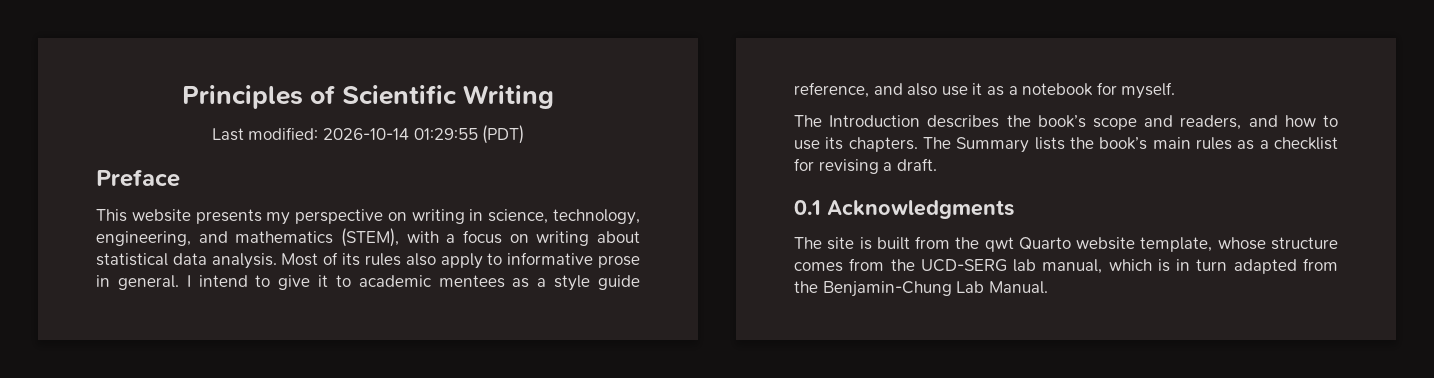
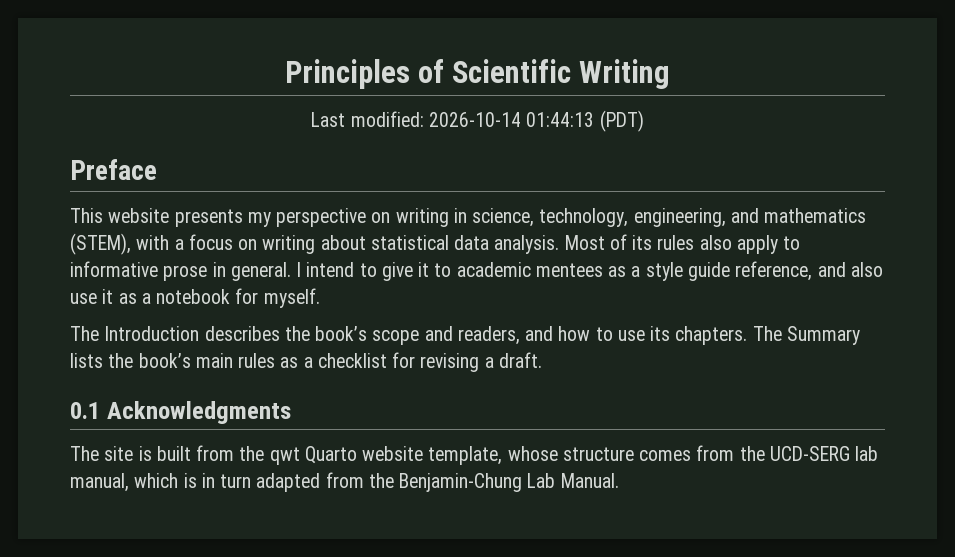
- Last modified: 2026-10-14 01:29:55 (PDT)
+ Last modified: 2026-10-14 01:44:13 (PDT)

